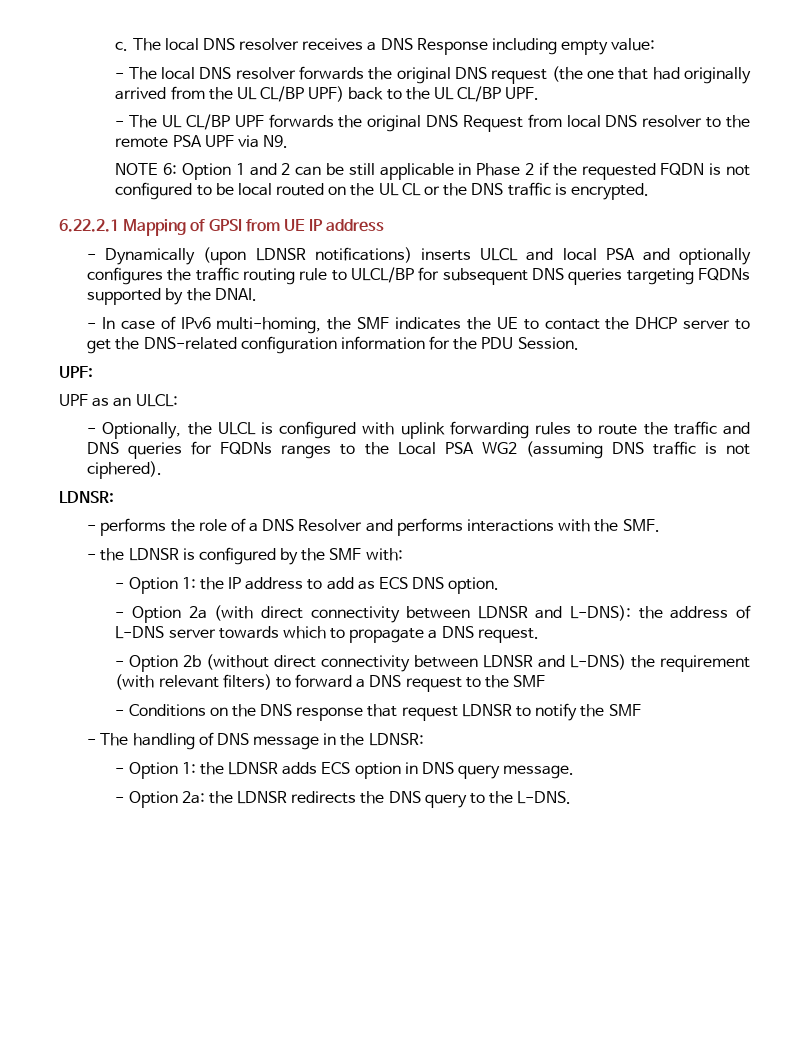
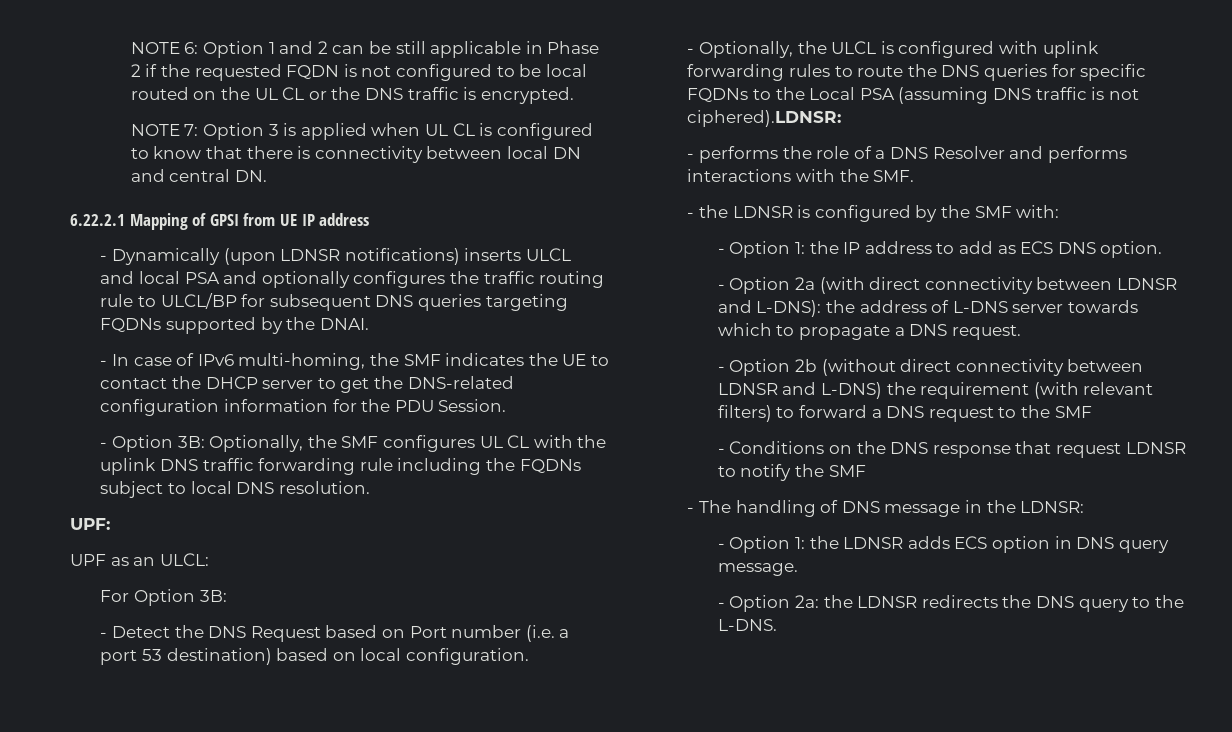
- c. The local DNS resolver receives a DNS Response including empty value:
- - The local DNS resolver forwards the original DNS request (the one that had originally arrived from the UL CL/BP UPF) back to the UL CL/BP UPF.
- - The UL CL/BP UPF forwards the original DNS Request from local DNS resolver to the remote PSA UPF via N9.
+ NOTE 7: Option 3 is applied when UL CL is configured to know that there is connectivity between local DN and central DN.
+ - Option 3B: Optionally, the SMF configures UL CL with the uplink DNS traffic forwarding rule including the FQDNs subject to local DNS resolution.
+ For Option 3B:
+ - Detect the DNS Request based on Port number (i.e. a port 53 destination) based on local configuration.
- - Optionally, the ULCL is configured with uplink forwarding rules to route the traffic and DNS queries for FQDNs ranges to the Local PSA WG2 (assuming DNS traffic is not ciphered).
- LDNSR:
+ - Optionally, the ULCL is configured with uplink forwarding rules to route the DNS queries for specific FQDNs to the Local PSA (assuming DNS traffic is not ciphered).LDNSR:

